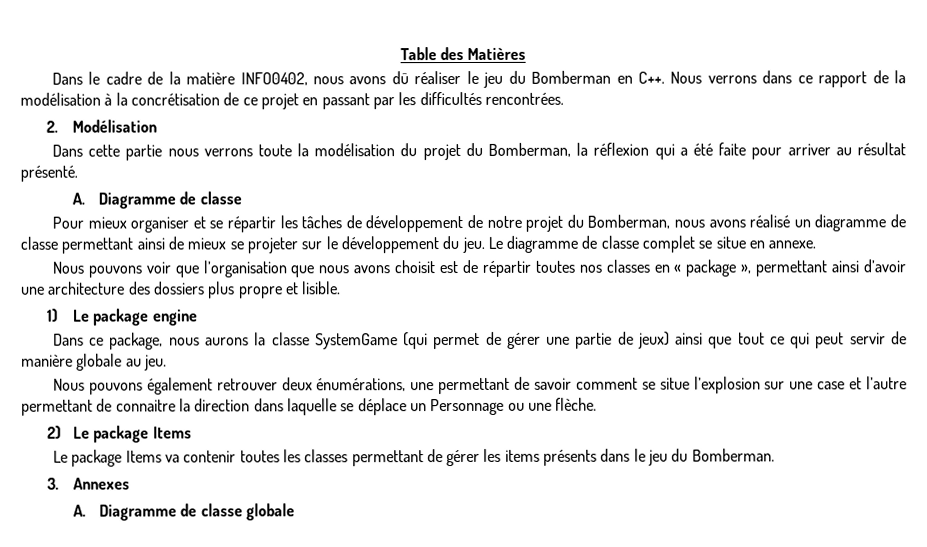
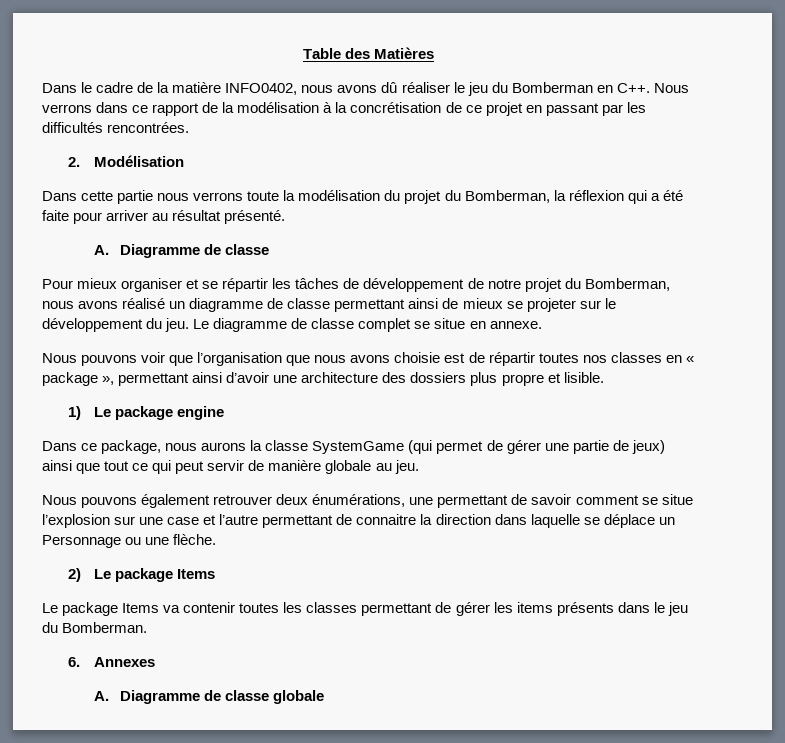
- Nous pouvons voir que l’organisation que nous avons choisit est de répartir toutes nos classes en « package », permettant ainsi d’avoir une architecture des dossiers plus propre et lisible.
+ Nous pouvons voir que l’organisation que nous avons choisie est de répartir toutes nos classes en « package », permettant ainsi d’avoir une architecture des dossiers plus propre et lisible.
- 3. Annexes
+ 6. Annexes

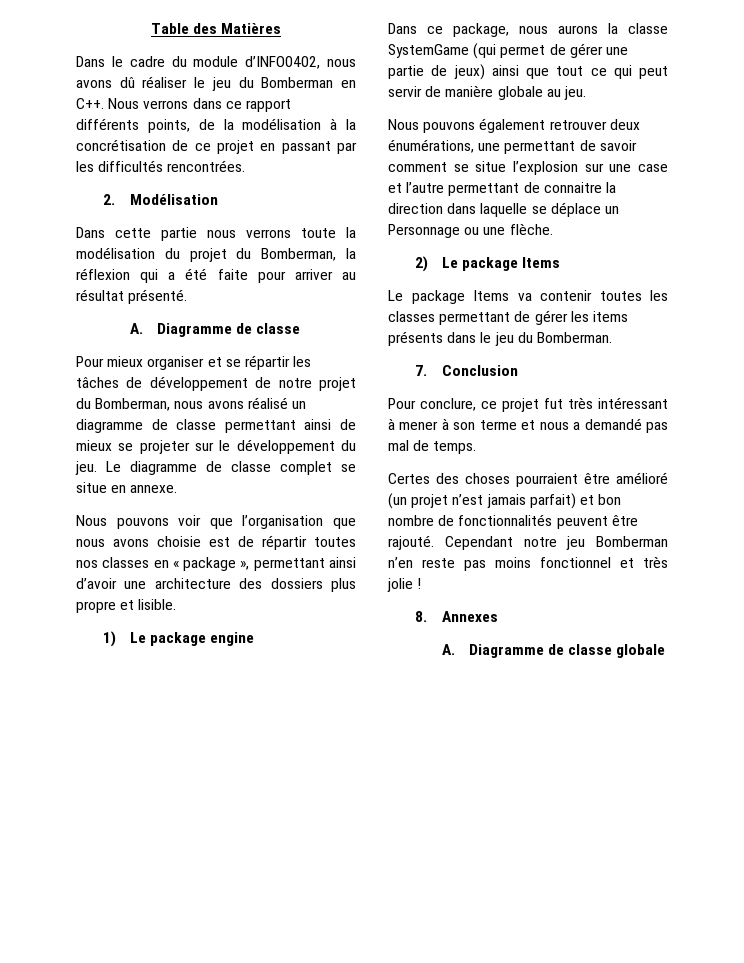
- Dans le cadre de la matière INFO0402, nous avons dû réaliser le jeu du Bomberman en C++. Nous verrons dans ce rapport de la modélisation à la concrétisation de ce projet en passant par les difficultés rencontrées.
+ Dans le cadre du module d’INFO0402, nous avons dû réaliser le jeu du Bomberman en C++. Nous verrons dans ce rapport différents points, de la modélisation à la concrétisation de ce projet en passant par les difficultés rencontrées.
- 6. Annexes
+ 7. Conclusion
+ Pour conclure, ce projet fut très intéressant à mener à son terme et nous a demandé pas mal de temps.
+ Certes des choses pourraient être amélioré (un projet n’est jamais parfait) et bon nombre de fonctionnalités peuvent être rajouté. Cependant notre jeu Bomberman n’en reste pas moins fonctionnel et très jolie !
+ 8. Annexes

